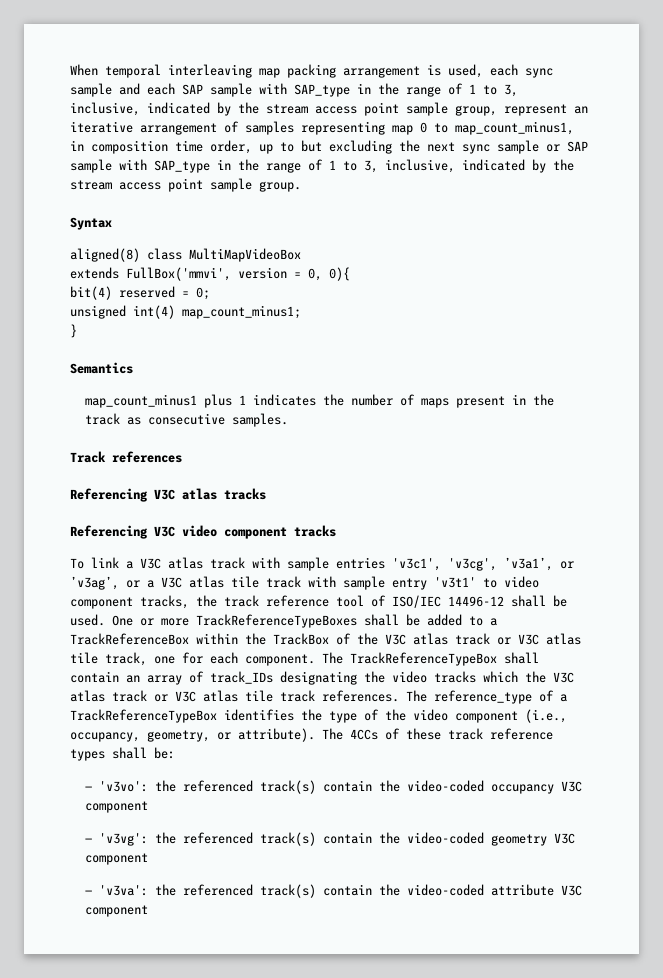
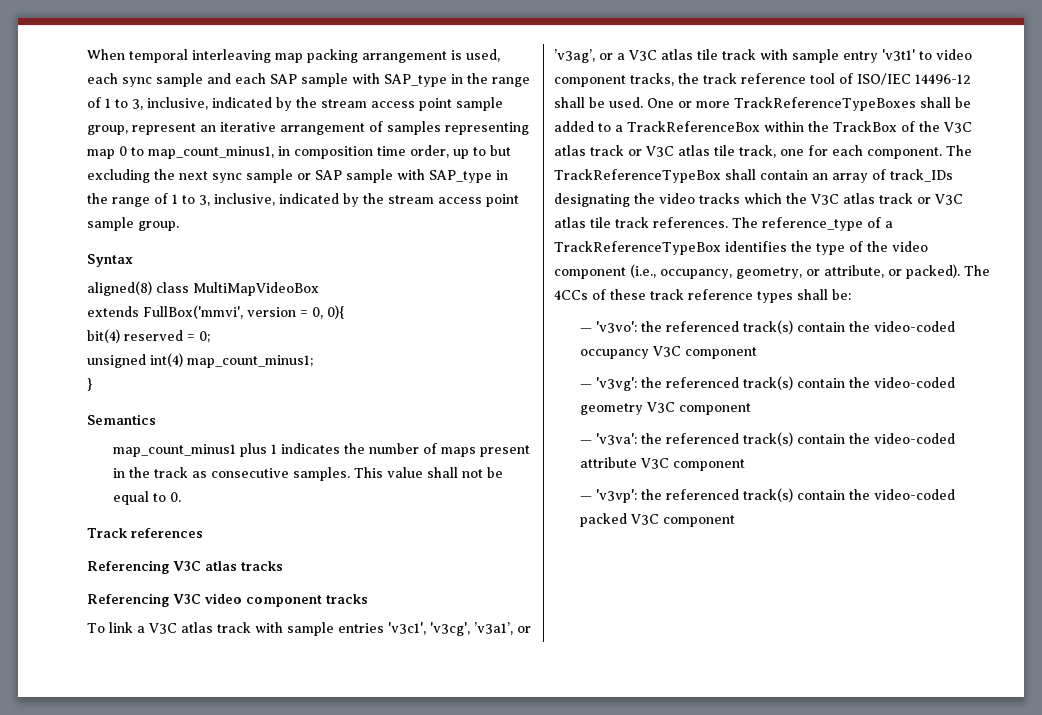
+ This value shall not be equal to 0.
- The reference_type of a TrackReferenceTypeBox identifies the type of the video component (i.e., occupancy, geometry, or attribute).
+ The reference_type of a TrackReferenceTypeBox identifies the type of the video component (i.e., occupancy, geometry, or attribute, or packed).
+ — 'v3vp': the referenced track(s) contain the video-coded packed V3C component

